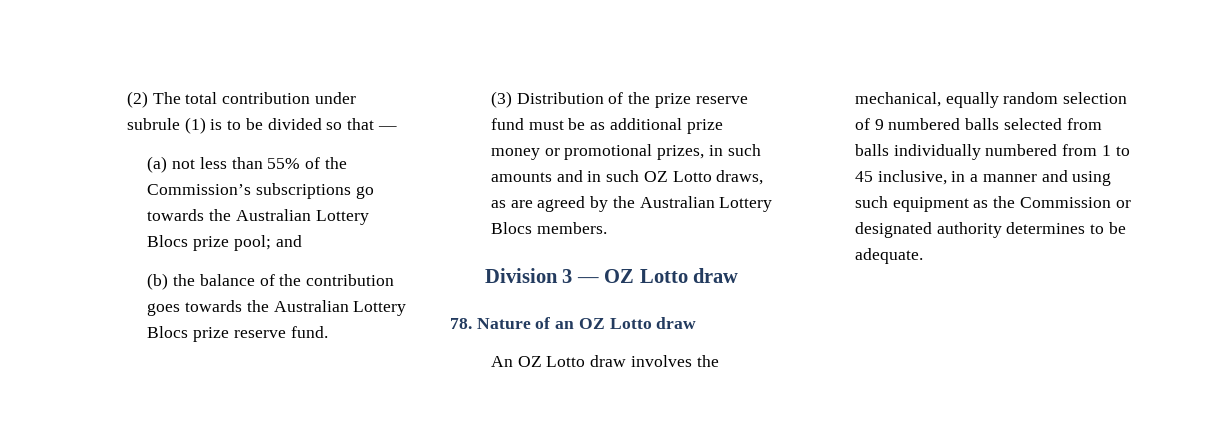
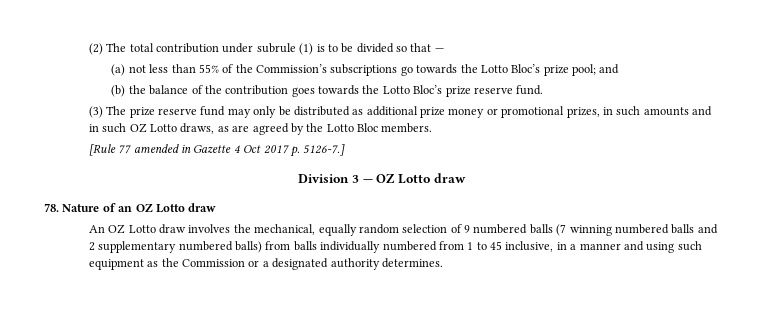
- (a) not less than 55% of the Commission’s subscriptions go towards the Australian Lottery Blocs prize pool; and
+ (a) not less than 55% of the Commission’s subscriptions go towards the Lotto Bloc’s prize pool; and
- (b) the balance of the contribution goes towards the Australian Lottery Blocs prize reserve fund.
+ (b) the balance of the contribution goes towards the Lotto Bloc’s prize reserve fund.
- (3) Distribution of the prize reserve fund must be as additional prize money or promotional prizes, in such amounts and in such OZ Lotto draws, as are agreed by the Australian Lottery Blocs members.
+ (3) The prize reserve fund may only be distributed as additional prize money or promotional prizes, in such amounts and in such OZ Lotto draws, as are agreed by the Lotto Bloc members.
+ [Rule 77 amended in Gazette 4 Oct 2017 p. 5126-7.]
- An OZ Lotto draw involves the mechanical, equally random selection of 9 numbered balls selected from balls individually numbered from 1 to 45 inclusive, in a manner and using such equipment as the Commission or designated authority determines to be adequate.
+ An OZ Lotto draw involves the mechanical, equally random selection of 9 numbered balls (7 winning numbered balls and 2 supplementary numbered balls) from balls individually numbered from 1 to 45 inclusive, in a manner and using such equipment as the Commission or a designated authority determines.

